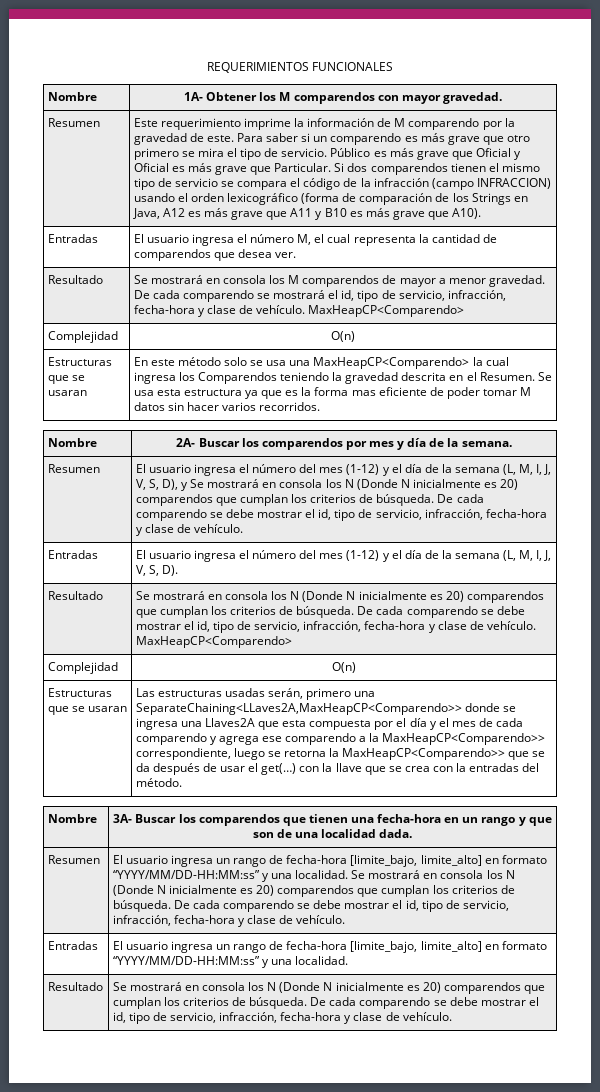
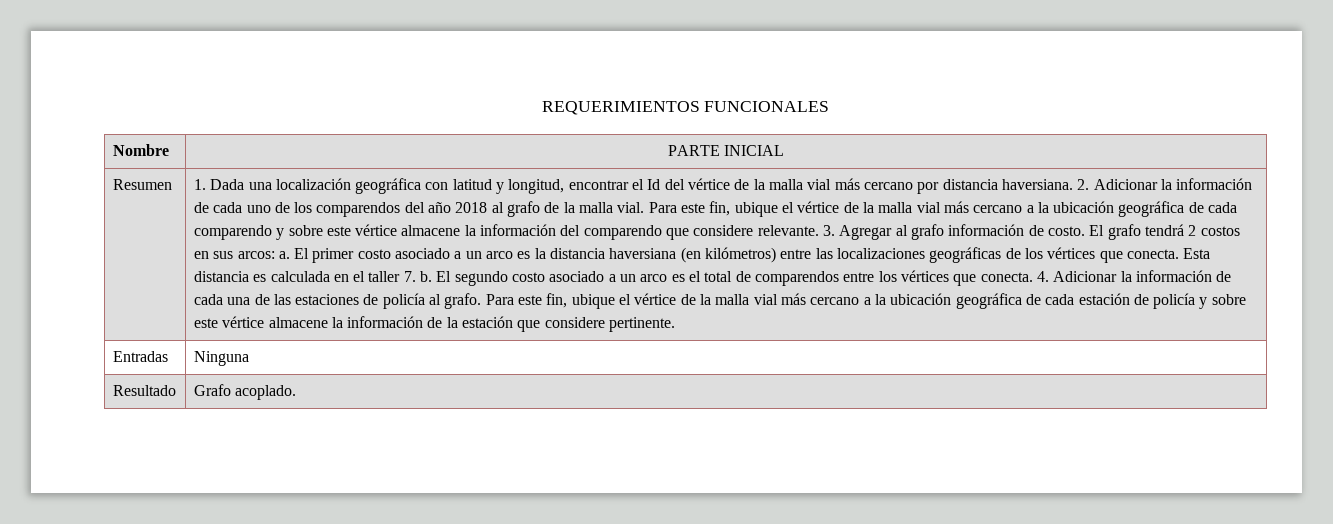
- Nombre | 1A- Obtener los M comparendos con mayor gravedad.
- Resumen | Este requerimiento imprime la información de M comparendo por la gravedad de este. Para saber si un comparendo es más grave que otro primero se mira el tipo de servicio. Público es más grave que Oficial y Oficial es más grave que Particular. Si dos comparendos tienen el mismo tipo de servicio se compara el código de la infracción (campo INFRACCION) usando el orden lexicográfico (forma de comparación de los Strings en Java, A12 es más grave que A11 y B10 es más grave que A10).
- Entradas | El usuario ingresa el número M, el cual representa la cantidad de comparendos que desea ver.
- Resultado | Se mostrará en consola los M comparendos de mayor a menor gravedad. De cada comparendo se mostrará el id, tipo de servicio, infracción, fecha-hora y clase de vehículo. MaxHeapCP<Comparendo>
- Complejidad | O(n)
- Estructuras que se usaran | En este método solo se usa una MaxHeapCP<Comparendo> la cual ingresa los Comparendos teniendo la gravedad descrita en el Resumen. Se usa esta estructura ya que es la forma mas eficiente de poder tomar M datos sin hacer varios recorridos.
- Nombre | 2A- Buscar los comparendos por mes y día de la semana.
- Resumen | El usuario ingresa el número del mes (1-12) y el día de la semana (L, M, I, J, V, S, D), y Se mostrará en consola los N (Donde N inicialmente es 20) comparendos que cumplan los criterios de búsqueda. De cada comparendo se debe mostrar el id, tipo de servicio, infracción, fecha-hora y clase de vehículo.
- Entradas | El usuario ingresa el número del mes (1-12) y el día de la semana (L, M, I, J, V, S, D).
- Resultado | Se mostrará en consola los N (Donde N inicialmente es 20) comparendos que cumplan los criterios de búsqueda. De cada comparendo se debe mostrar el id, tipo de servicio, infracción, fecha-hora y clase de vehículo. MaxHeapCP<Comparendo>
- Complejidad | O(n)
- Estructuras que se usaran | Las estructuras usadas serán, primero una SeparateChaining<LLaves2A,MaxHeapCP<Comparendo>> donde se ingresa una Llaves2A que esta compuesta por el día y el mes de cada comparendo y agrega ese comparendo a la MaxHeapCP<Comparendo>> correspondiente, luego se retorna la MaxHeapCP<Comparendo>> que se da después de usar el get(…) con la llave que se crea con la entradas del método.
- Nombre | 3A- Buscar los comparendos que tienen una fecha-hora en un rango y que son de una localidad dada.
- Resumen | El usuario ingresa un rango de fecha-hora [limite_bajo, limite_alto] en formato “YYYY/MM/DD-HH:MM:ss” y una localidad. Se mostrará en consola los N (Donde N inicialmente es 20) comparendos que cumplan los criterios de búsqueda. De cada comparendo se debe mostrar el id, tipo de servicio, infracción, fecha-hora y clase de vehículo.
- Entradas | El usuario ingresa un rango de fecha-hora [limite_bajo, limite_alto] en formato “YYYY/MM/DD-HH:MM:ss” y una localidad.
- Resultado | Se mostrará en consola los N (Donde N inicialmente es 20) comparendos que cumplan los criterios de búsqueda. De cada comparendo se debe mostrar el id, tipo de servicio, infracción, fecha-hora y clase de vehículo.
+ Nombre | PARTE INICIAL
+ Resumen | 1. Dada una localización geográfica con latitud y longitud, encontrar el Id del vértice de la malla vial más cercano por distancia haversiana. 2. Adicionar la información de cada uno de los comparendos del año 2018 al grafo de la malla vial. Para este fin, ubique el vértice de la malla vial más cercano a la ubicación geográfica de cada comparendo y sobre este vértice almacene la información del comparendo que considere relevante. 3. Agregar al grafo información de costo. El grafo tendrá 2 costos en sus arcos: a. El primer costo asociado a un arco es la distancia haversiana (en kilómetros) entre las localizaciones geográficas de los vértices que conecta. Esta distancia es calculada en el taller 7. b. El segundo costo asociado a un arco es el total de comparendos entre los vértices que conecta. 4. Adicionar la información de cada una de las estaciones de policía al grafo. Para este fin, ubique el vértice de la malla vial más cercano a la ubicación geográfica de cada estación de policía y sobre este vértice almacene la información de la estación que considere pertinente.
+ Entradas | Ninguna
+ Resultado | Grafo acoplado.

